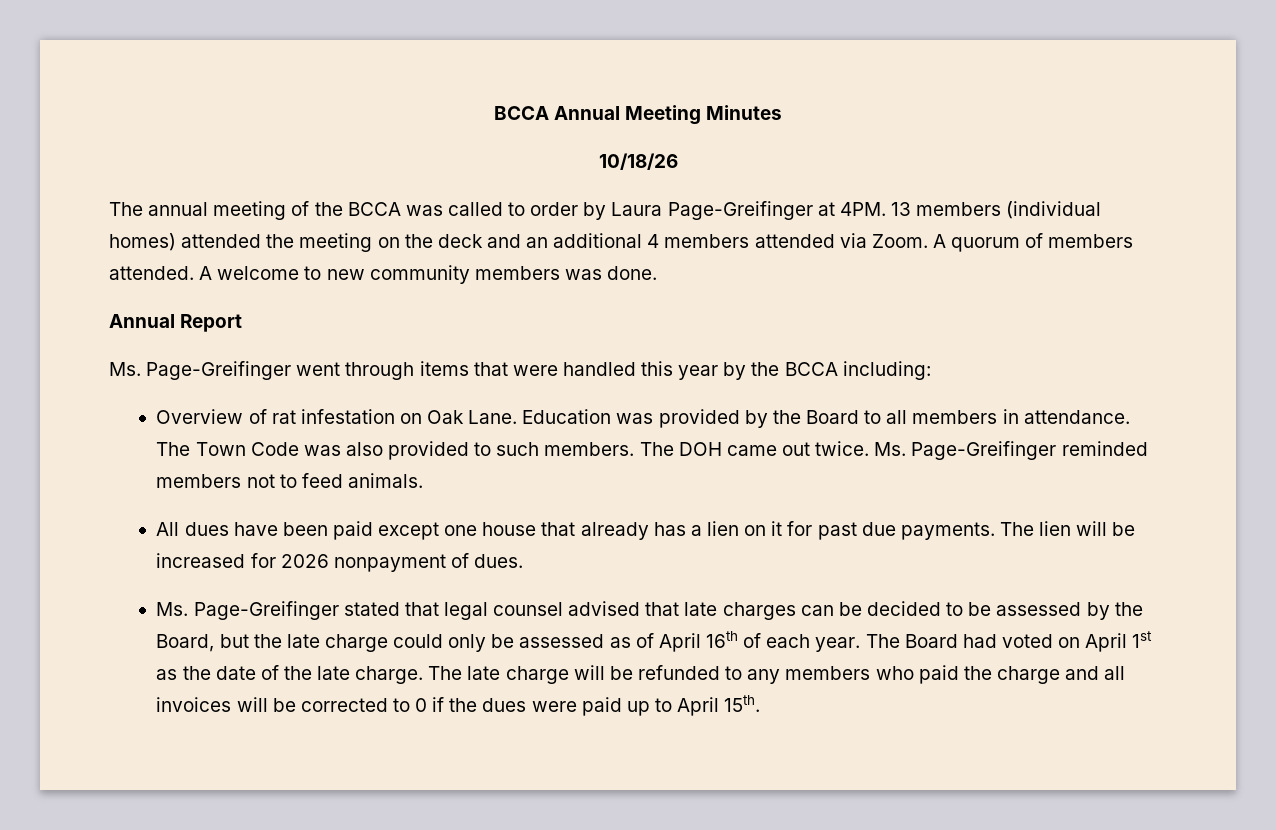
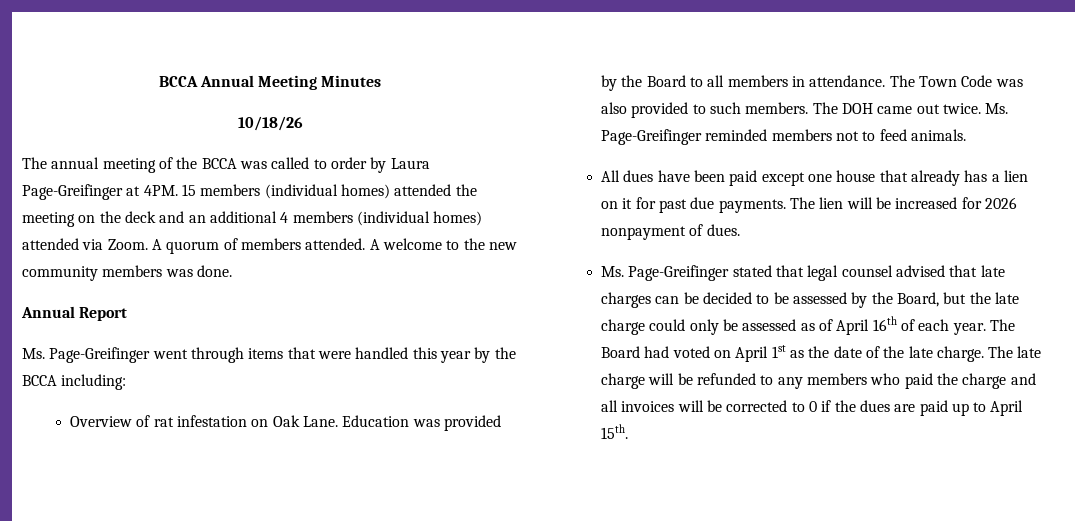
- 13 members (individual homes) attended the meeting on the deck and an additional 4 members attended via Zoom.
+ 15 members (individual homes) attended the meeting on the deck and an additional 4 members (individual homes) attended via Zoom.
- A welcome to new community members was done.
+ A welcome to the new community members was done.
- The late charge will be refunded to any members who paid the charge and all invoices will be corrected to 0 if the dues were paid up to April 15th.
+ The late charge will be refunded to any members who paid the charge and all invoices will be corrected to 0 if the dues are paid up to April 15th.

